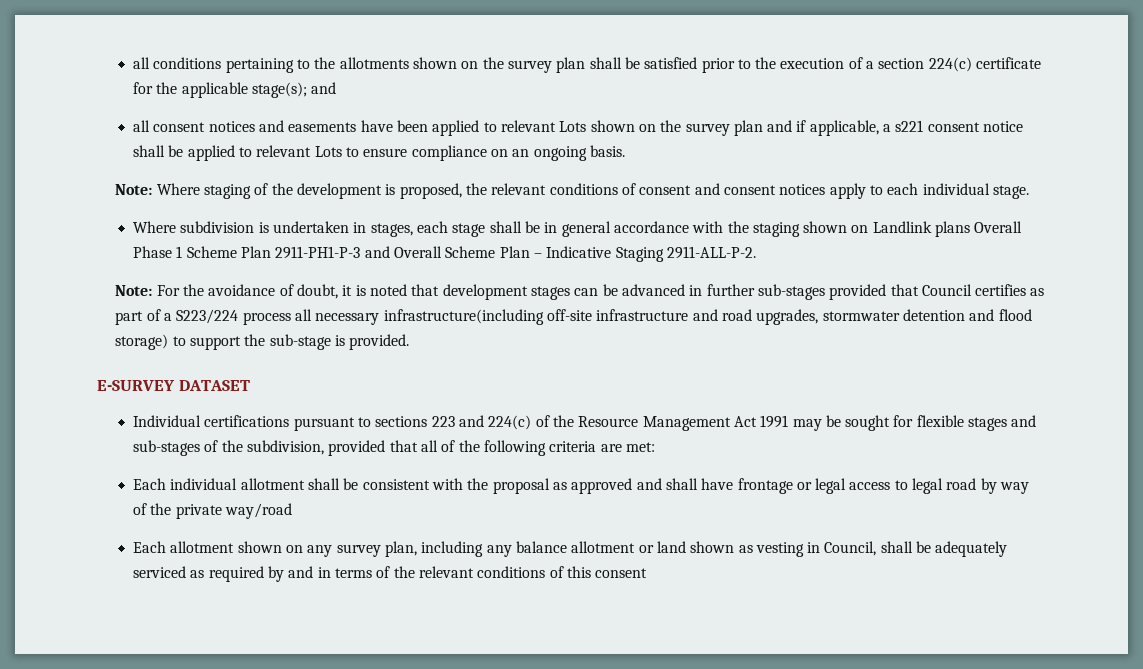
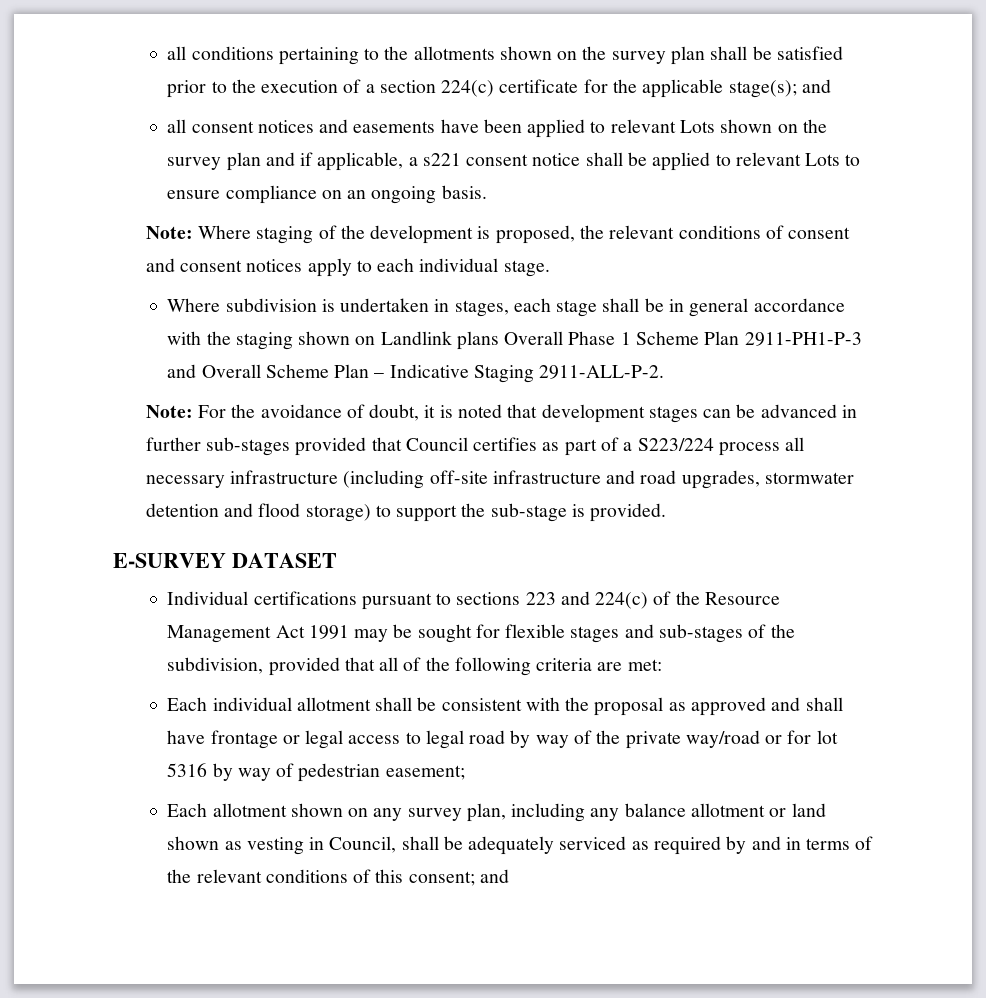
- Note: For the avoidance of doubt, it is noted that development stages can be advanced in further sub-stages provided that Council certifies as part of a S223/224 process all necessary infrastructure(including off-site infrastructure and road upgrades, stormwater detention and flood storage) to support the sub-stage is provided.
+ Note: For the avoidance of doubt, it is noted that development stages can be advanced in further sub-stages provided that Council certifies as part of a S223/224 process all necessary infrastructure (including off-site infrastructure and road upgrades, stormwater detention and flood storage) to support the sub-stage is provided.
- Each individual allotment shall be consistent with the proposal as approved and shall have frontage or legal access to legal road by way of the private way/road
+ Each individual allotment shall be consistent with the proposal as approved and shall have frontage or legal access to legal road by way of the private way/road or for lot 5316 by way of pedestrian easement;
- Each allotment shown on any survey plan, including any balance allotment or land shown as vesting in Council, shall be adequately serviced as required by and in terms of the relevant conditions of this consent
+ Each allotment shown on any survey plan, including any balance allotment or land shown as vesting in Council, shall be adequately serviced as required by and in terms of the relevant conditions of this consent; and

